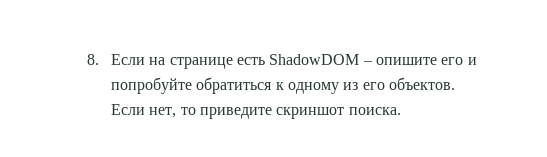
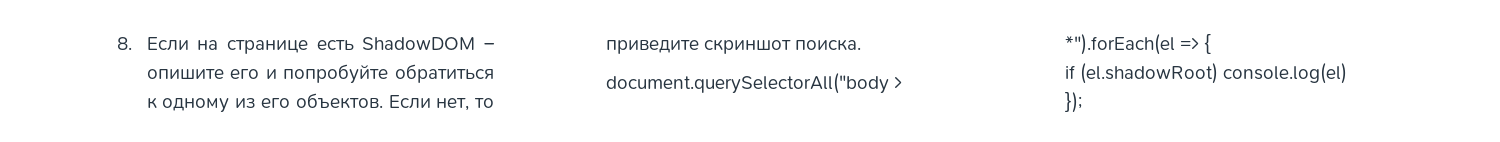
+ document.querySelectorAll("body > *").forEach(el => {
+ if (el.shadowRoot) console.log(el)
+ });

